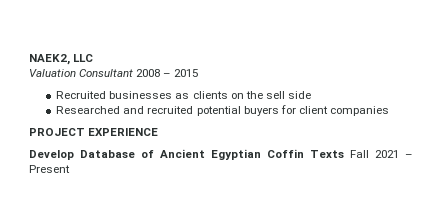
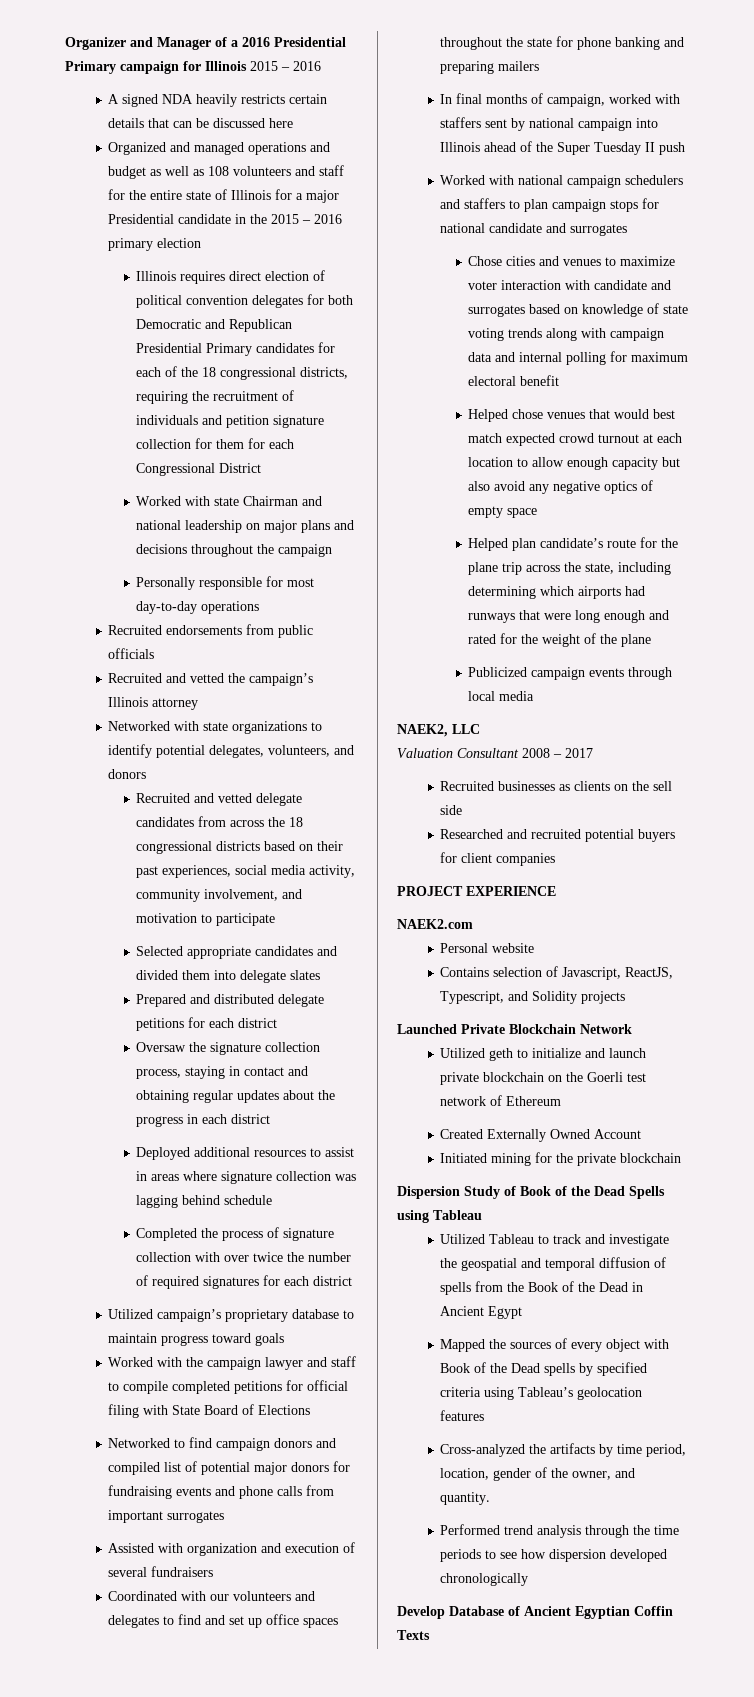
+ Organizer and Manager of a 2016 Presidential Primary campaign for Illinois 2015 – 2016
+ A signed NDA heavily restricts certain details that can be discussed here
+ Organized and managed operations and budget as well as 108 volunteers and staff for the entire state of Illinois for a major Presidential candidate in the 2015 – 2016 primary election
+ Illinois requires direct election of political convention delegates for both Democratic and Republican Presidential Primary candidates for each of the 18 congressional districts, requiring the recruitment of individuals and petition signature collection for them for each Congressional District
+ Worked with state Chairman and national leadership on major plans and decisions throughout the campaign
+ Personally responsible for most day-to-day operations
+ Recruited endorsements from public officials
+ Recruited and vetted the campaign’s Illinois attorney
+ Networked with state organizations to identify potential delegates, volunteers, and donors
+ Recruited and vetted delegate candidates from across the 18 congressional districts based on their past experiences, social media activity, community involvement, and motivation to participate
+ Selected appropriate candidates and divided them into delegate slates
+ Prepared and distributed delegate petitions for each district
+ Oversaw the signature collection process, staying in contact and obtaining regular updates about the progress in each district
+ Deployed additional resources to assist in areas where signature collection was lagging behind schedule
+ Completed the process of signature collection with over twice the number of required signatures for each district
+ Utilized campaign’s proprietary database to maintain progress toward goals
+ Worked with the campaign lawyer and staff to compile completed petitions for official filing with State Board of Elections
+ Networked to find campaign donors and compiled list of potential major donors for fundraising events and phone calls from important surrogates
+ Assisted with organization and execution of several fundraisers
+ Coordinated with our volunteers and delegates to find and set up office spaces throughout the state for phone banking and preparing mailers
+ In final months of campaign, worked with staffers sent by national campaign into Illinois ahead of the Super Tuesday II push
+ Worked with national campaign schedulers and staffers to plan campaign stops for national candidate and surrogates
+ Chose cities and venues to maximize voter interaction with candidate and surrogates based on knowledge of state voting trends along with campaign data and internal polling for maximum electoral benefit
+ Helped chose venues that would best match expected crowd turnout at each location to allow enough capacity but also avoid any negative optics of empty space
+ Helped plan candidate’s route for the plane trip across the state, including determining which airports had runways that were long enough and rated for the weight of the plane
+ Publicized campaign events through local media
- Valuation Consultant 2008 – 2015
+ Valuation Consultant 2008 – 2017
+ NAEK2.com
+ Personal website
+ Contains selection of Javascript, ReactJS, Typescript, and Solidity projects
+ Launched Private Blockchain Network
+ Utilized geth to initialize and launch private blockchain on the Goerli test network of Ethereum
+ Created Externally Owned Account
+ Initiated mining for the private blockchain
+ Dispersion Study of Book of the Dead Spells using Tableau
+ Utilized Tableau to track and investigate the geospatial and temporal diffusion of spells from the Book of the Dead in Ancient Egypt
+ Mapped the sources of every object with Book of the Dead spells by specified criteria using Tableau’s geolocation features
+ Cross-analyzed the artifacts by time period, location, gender of the owner, and quantity.
+ Performed trend analysis through the time periods to see how dispersion developed chronologically
- Develop Database of Ancient Egyptian Coffin Texts Fall 2021 – Present
+ Develop Database of Ancient Egyptian Coffin Texts

